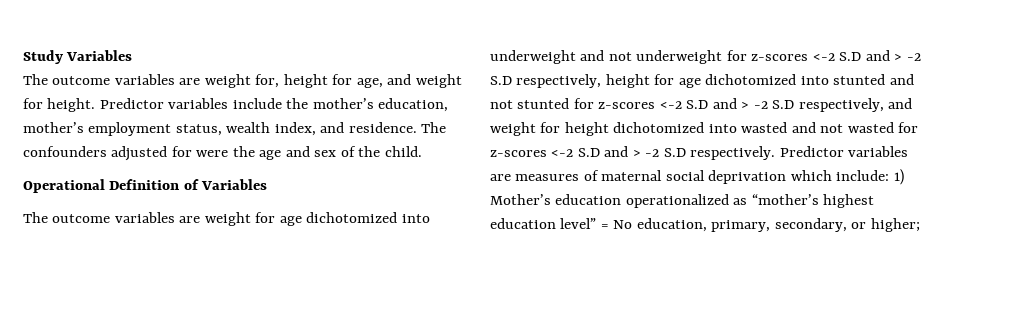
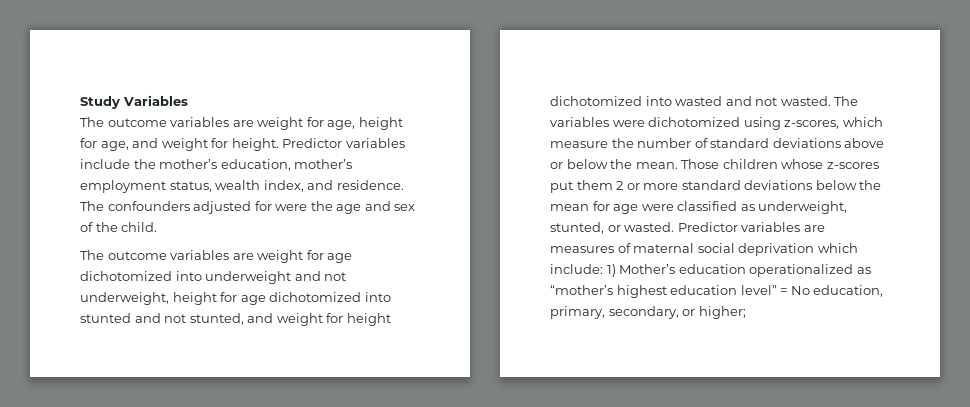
- The outcome variables are weight for, height for age, and weight for height.
+ The outcome variables are weight for age, height for age, and weight for height.
- Operational Definition of Variables
- The outcome variables are weight for age dichotomized into underweight and not underweight for z-scores <-2 S.D and > -2 S.D respectively, height for age dichotomized into stunted and not stunted for z-scores <-2 S.D and > -2 S.D respectively, and weight for height dichotomized into wasted and not wasted for z-scores <-2 S.D and > -2 S.D respectively.
+ The outcome variables are weight for age dichotomized into underweight and not underweight, height for age dichotomized into stunted and not stunted, and weight for height dichotomized into wasted and not wasted. The variables were dichotomized using z-scores, which measure the number of standard deviations above or below the mean. Those children whose z-scores put them 2 or more standard deviations below the mean for age were classified as underweight, stunted, or wasted.

